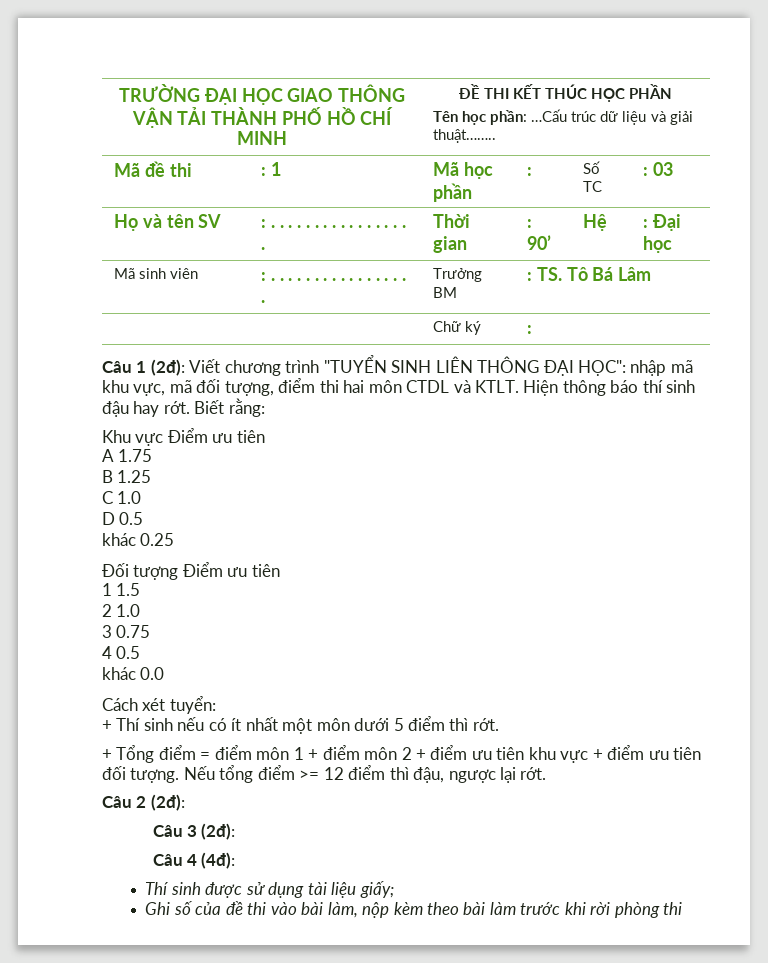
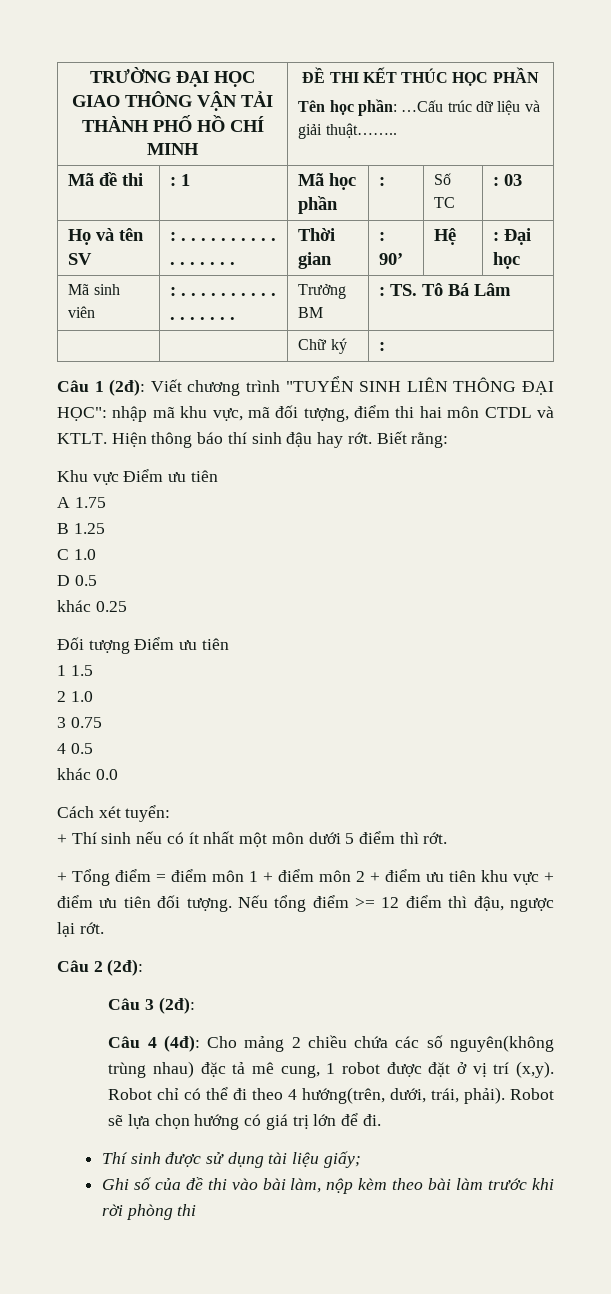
- Câu 4 (4đ):
+ Câu 4 (4đ): Cho mảng 2 chiều chứa các số nguyên(không trùng nhau) đặc tả mê cung, 1 robot được đặt ở vị trí (x,y). Robot chỉ có thể đi theo 4 hướng(trên, dưới, trái, phải). Robot sẽ lựa chọn hướng có giá trị lớn để đi.

